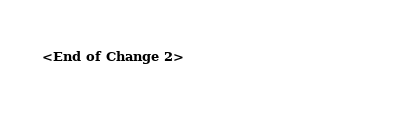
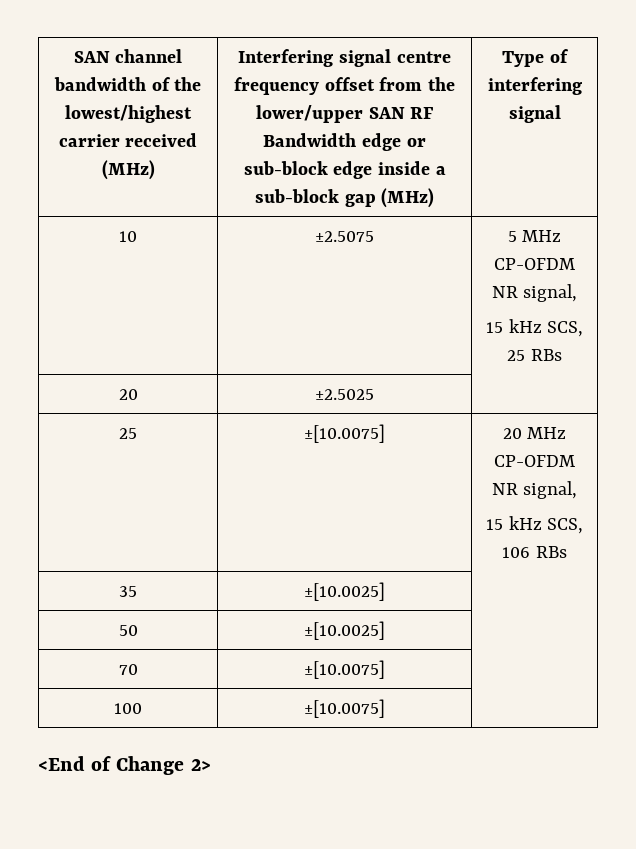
+ SAN channel bandwidth of the lowest/highest carrier received (MHz) | Interfering signal centre frequency offset from the lower/upper SAN RF Bandwidth edge or sub-block edge inside a sub-block gap (MHz) | Type of interfering signal
+ 10 | ±2.5075 | 5 MHz CP-OFDM NR signal,
+ 15 kHz SCS, 25 RBs
+ 20 | ±2.5025 |
+ 25 | ±[10.0075] | 20 MHz CP-OFDM NR signal,
+ 15 kHz SCS, 106 RBs
+ 35 | ±[10.0025] |
+ 50 | ±[10.0025] |
+ 70 | ±[10.0075] |
+ 100 | ±[10.0075] |

